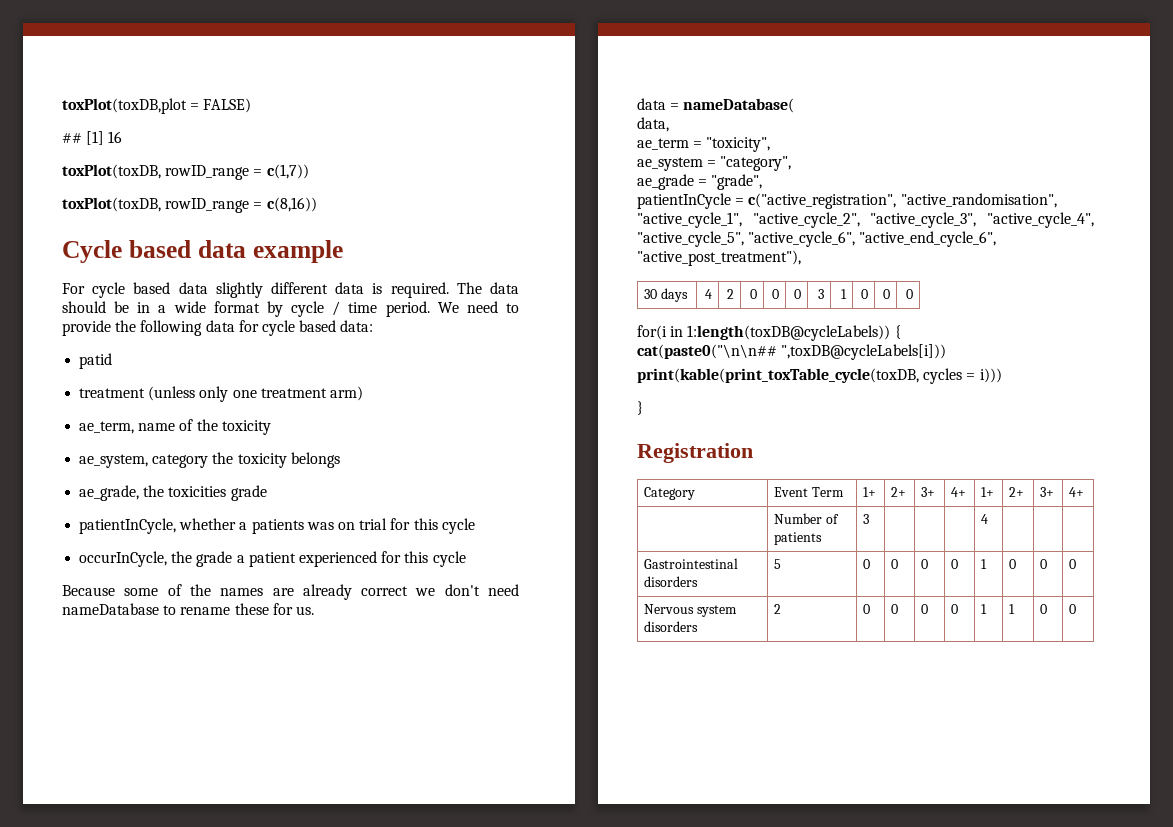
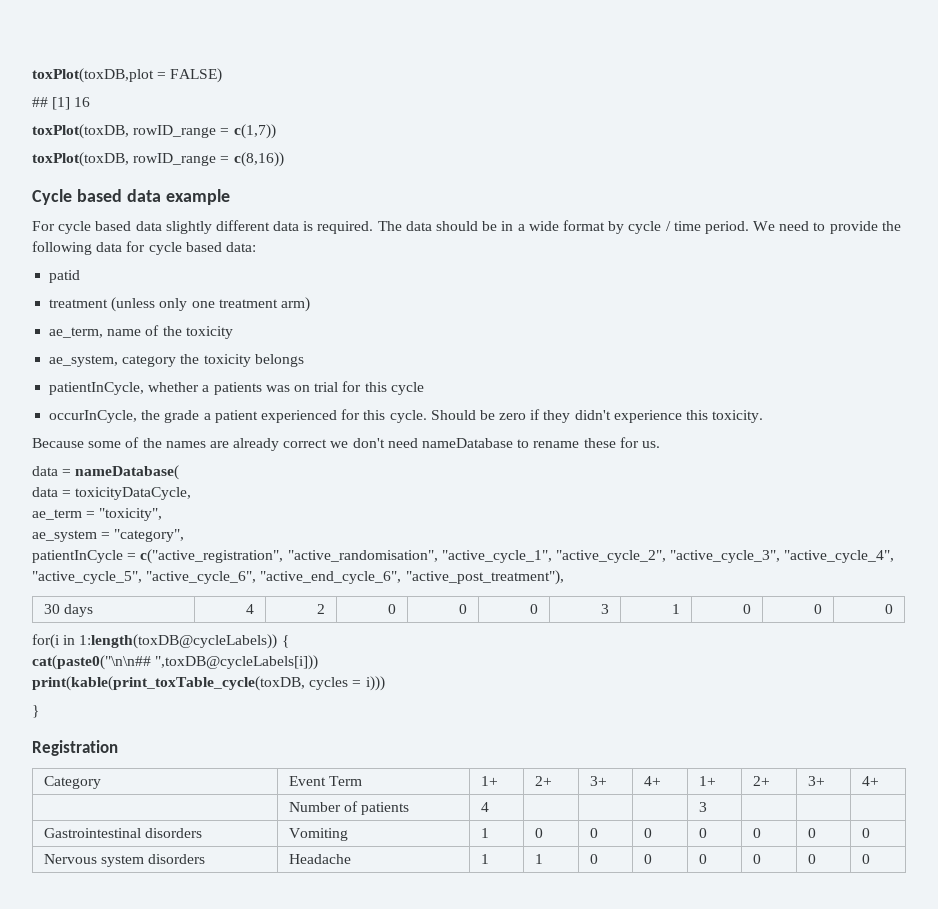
- ae_grade, the toxicities grade
- occurInCycle, the grade a patient experienced for this cycle
+ occurInCycle, the grade a patient experienced for this cycle. Should be zero if they didn't experience this toxicity.
- data,
+ data = toxicityDataCycle,
- ae_grade = "grade",
- | Number of patients | 3 | | | | 4 | | |
+ | Number of patients | 4 | | | | 3 | | |
- Gastrointestinal disorders | 5 | 0 | 0 | 0 | 0 | 1 | 0 | 0 | 0
+ Gastrointestinal disorders | Vomiting | 1 | 0 | 0 | 0 | 0 | 0 | 0 | 0
- Nervous system disorders | 2 | 0 | 0 | 0 | 0 | 1 | 1 | 0 | 0
+ Nervous system disorders | Headache | 1 | 1 | 0 | 0 | 0 | 0 | 0 | 0

